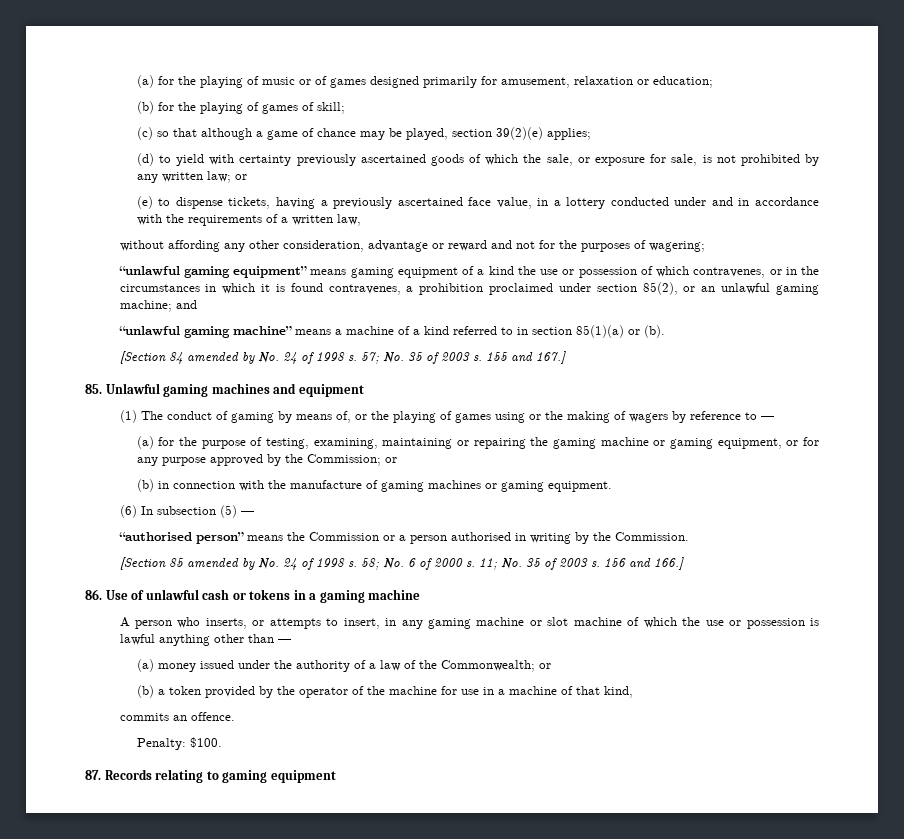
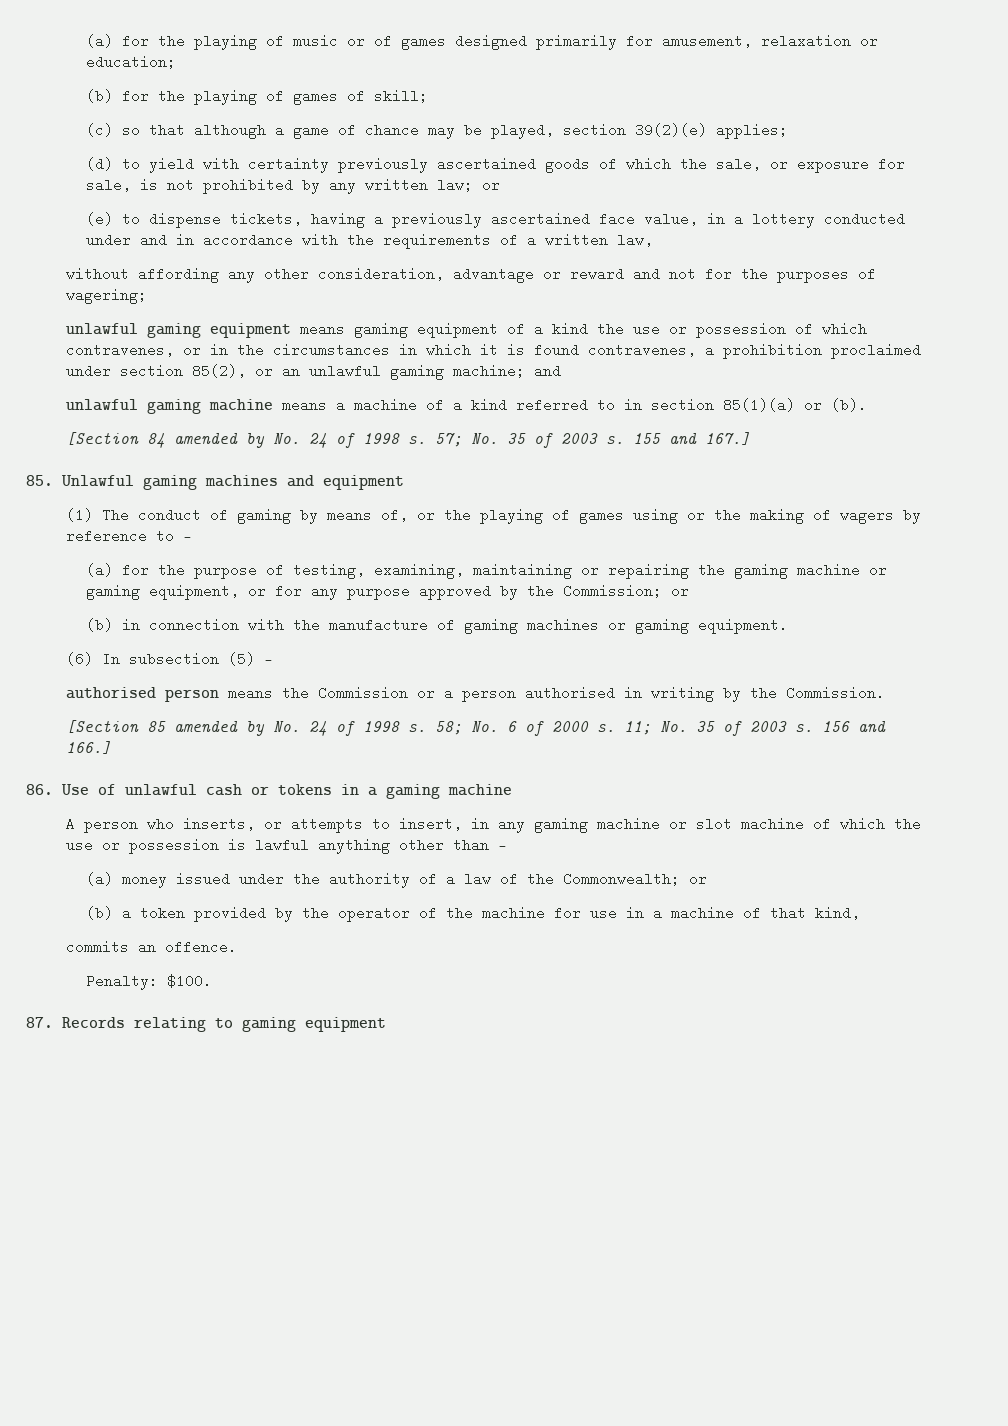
- “unlawful gaming equipment” means gaming equipment of a kind the use or possession of which contravenes, or in the circumstances in which it is found contravenes, a prohibition proclaimed under section 85(2), or an unlawful gaming machine; and
+ unlawful gaming equipment means gaming equipment of a kind the use or possession of which contravenes, or in the circumstances in which it is found contravenes, a prohibition proclaimed under section 85(2), or an unlawful gaming machine; and
- “unlawful gaming machine” means a machine of a kind referred to in section 85(1)(a) or (b).
+ unlawful gaming machine means a machine of a kind referred to in section 85(1)(a) or (b).
- “authorised person” means the Commission or a person authorised in writing by the Commission.
+ authorised person means the Commission or a person authorised in writing by the Commission.

